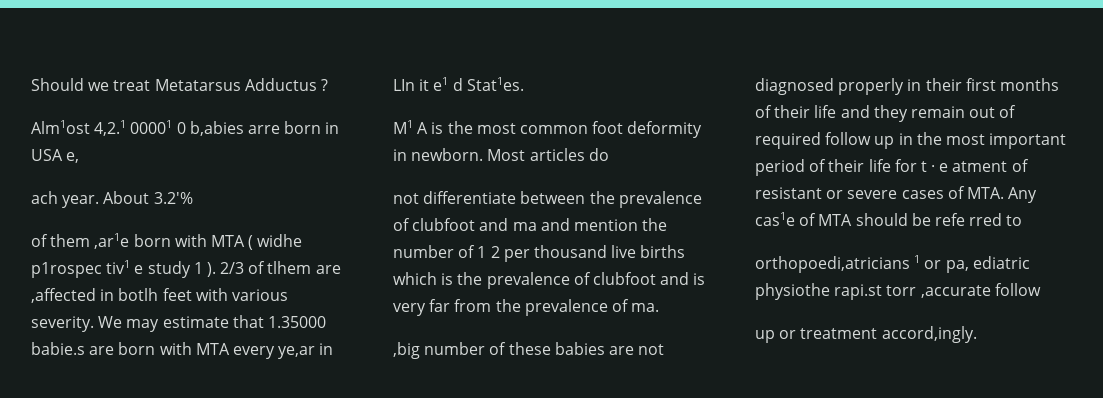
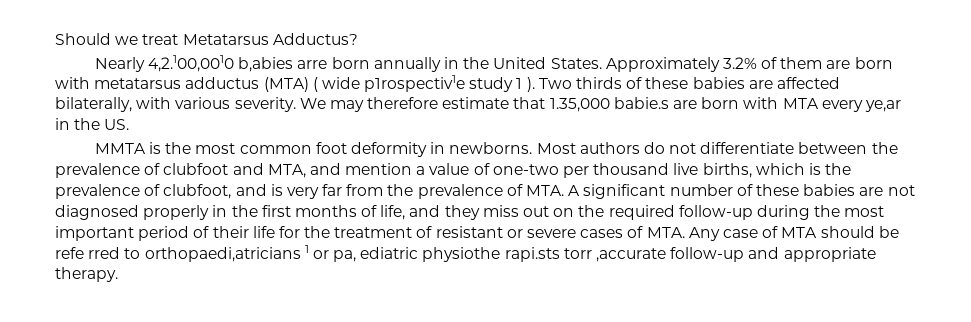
- Should we treat Metatarsus Adductus ?
- Alm1ost 4,2.1 00001 0 b,abies arre born in USA e,
- ach year. About 3.2'%
- of them ,ar1e born with MTA ( widhe p1rospec tiv1 e study 1 ). 2/3 of tlhem are ,affected in botlh feet with various severity.
+ Should we treat Metatarsus Adductus?
+ Nearly 4,2.100,0010 b,abies arre born annually in the United States. Approximately 3.2% of them are born with metatarsus adductus (MTA) ( wide p1rospectiv1e study 1 ). Two thirds of these babies are affected bilaterally, with various severity.
- We may estimate that 1.35000 babie.s are born with MTA every ye,ar in LIn it e1 d Stat1es.
- M1 A is the most common foot deformity in newborn. Most articles do
- not differentiate between the prevalence of clubfoot and ma and mention the number of 1 2 per thousand live births which is the prevalence of clubfoot and is very far from the prevalence of ma.
- ,big number of these babies are not diagnosed properly in their first months of their life and they remain out of required follow up in the most important period of their life for t · e atment of resistant or severe cases of MTA. Any cas1e of MTA should be refe rred to
- orthopoedi,atricians 1 or pa, ediatric physiothe rapi.st torr ,accurate follow
- up or treatment accord,ingly.
+ We may therefore estimate that 1.35,000 babie.s are born with MTA every ye,ar in the US.
+ MMTA is the most common foot deformity in newborns. Most authors do not differentiate between the prevalence of clubfoot and MTA, and mention a value of one-two per thousand live births, which is the prevalence of clubfoot, and is very far from the prevalence of MTA. A significant number of these babies are not diagnosed properly in the first months of life, and they miss out on the required follow-up during the most important period of their life for the treatment of resistant or severe cases of MTA. Any case of MTA should be refe rred to orthopaedi,atricians 1 or pa, ediatric physiothe rapi.sts torr ,accurate follow-up and appropriate therapy.

